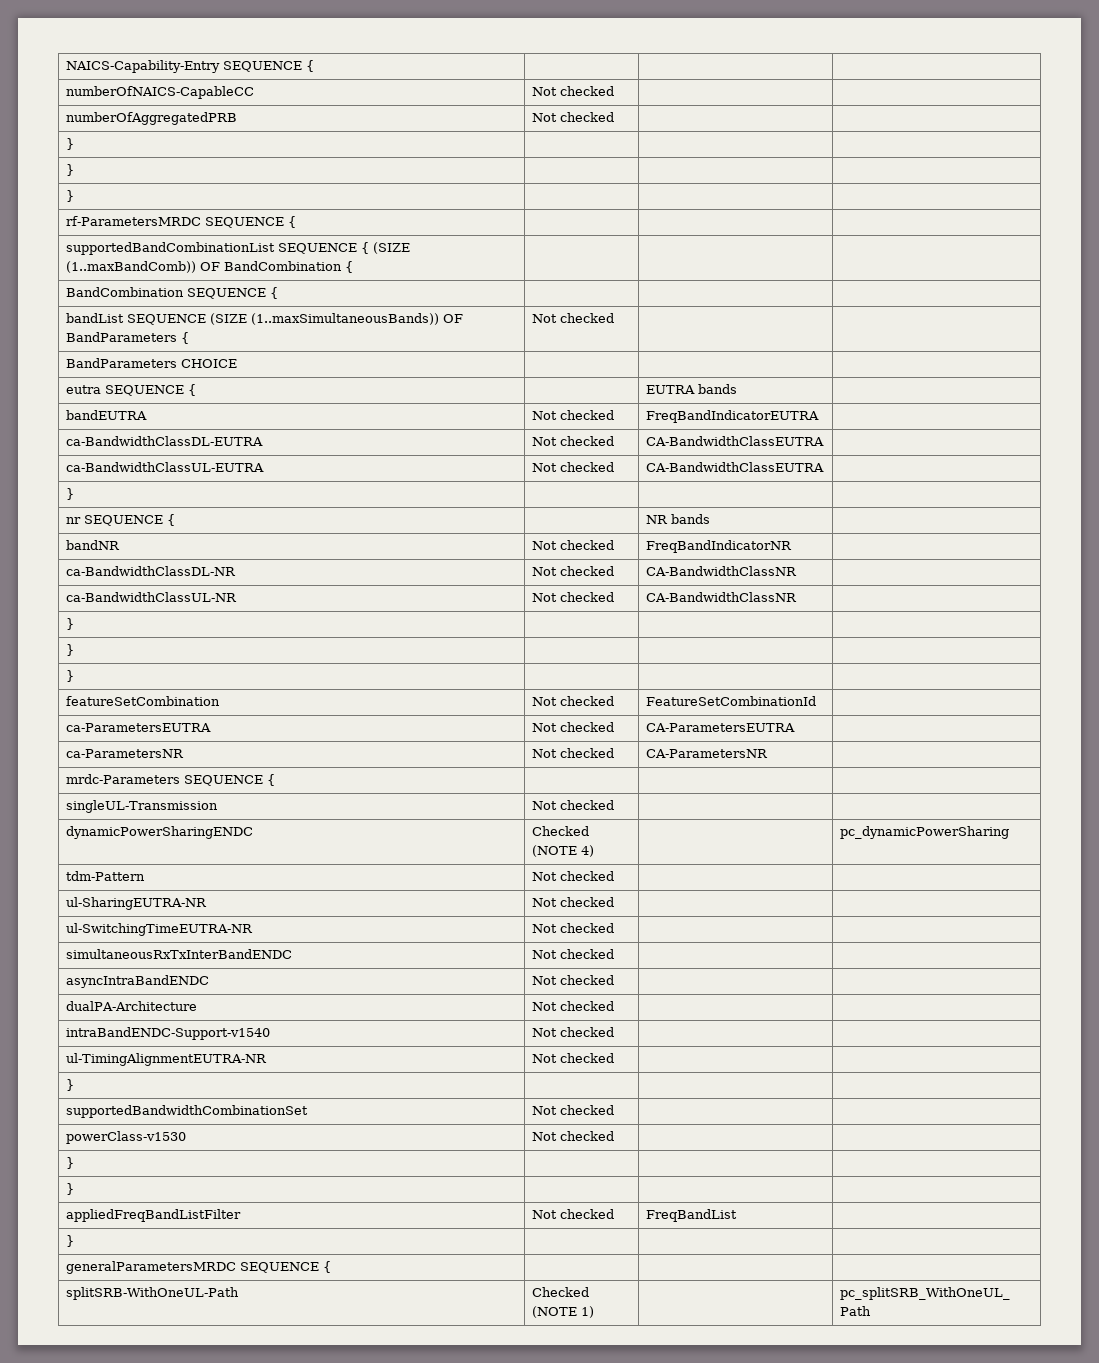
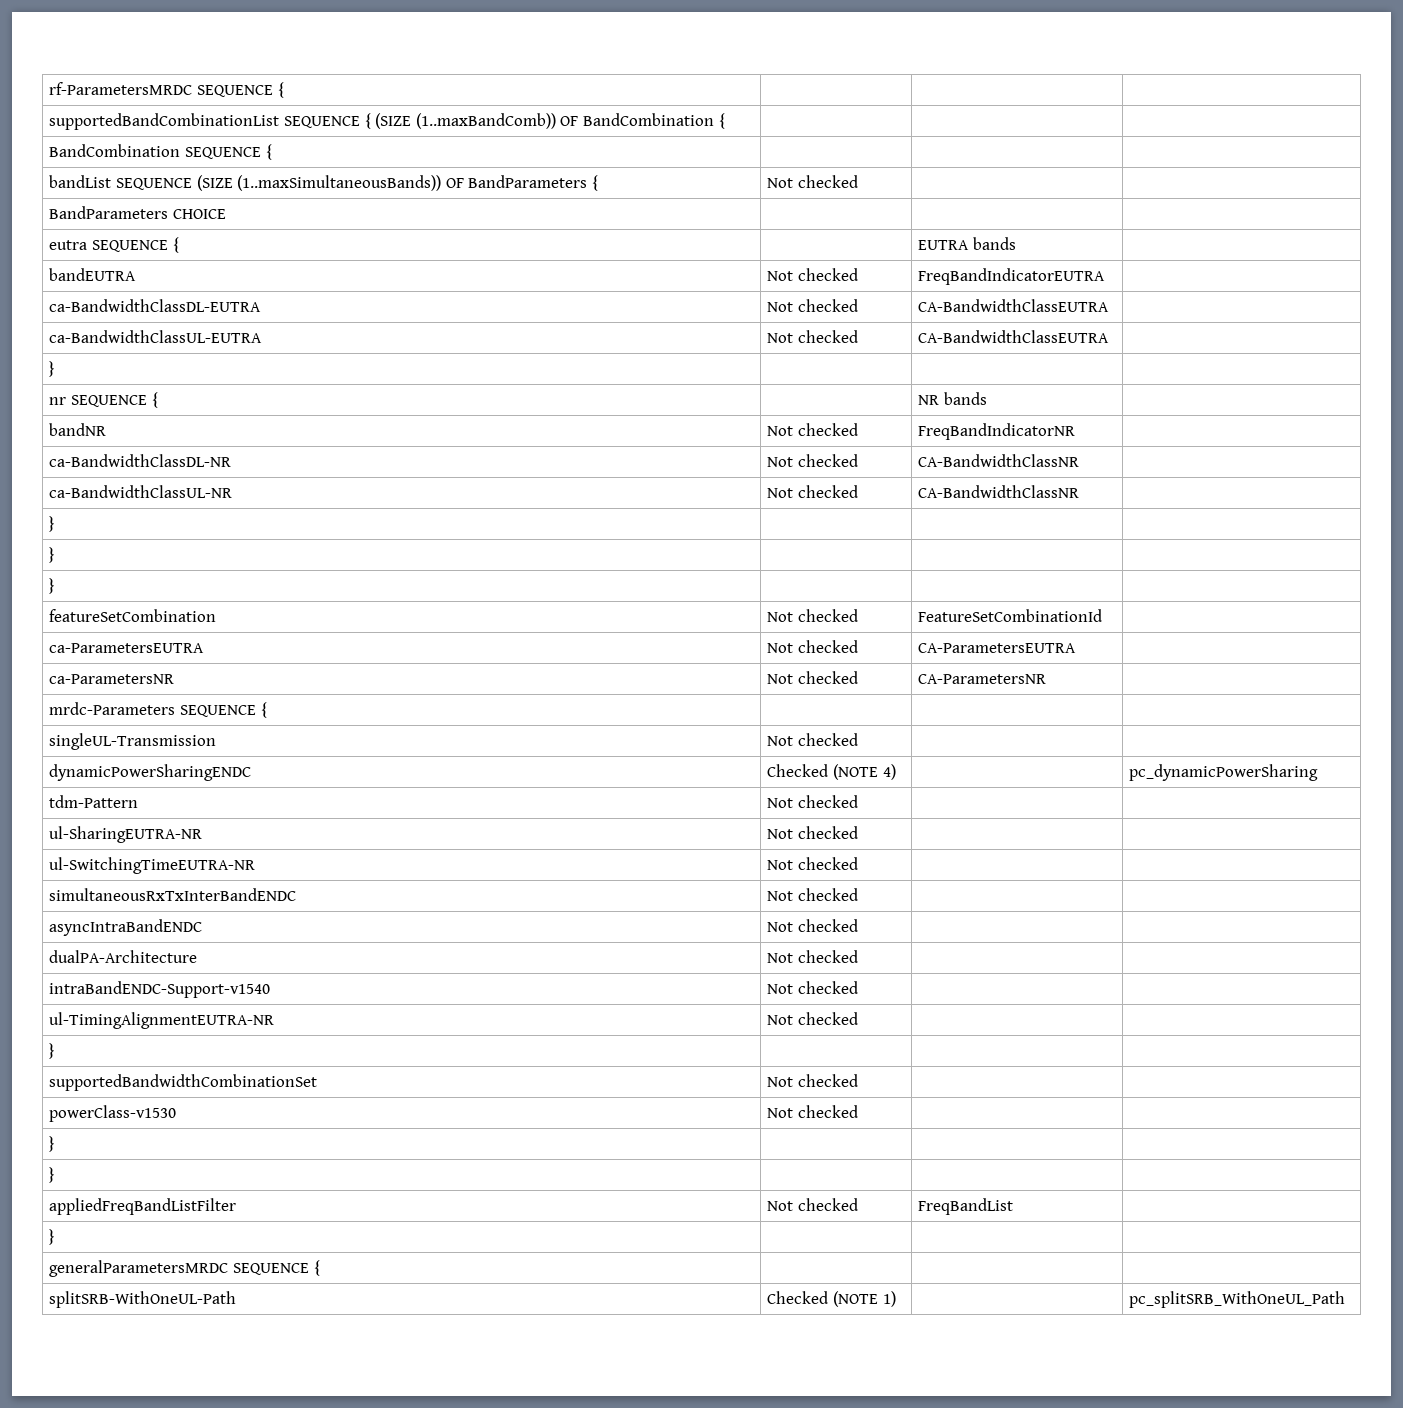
- NAICS-Capability-Entry SEQUENCE { | | |
- numberOfNAICS-CapableCC | Not checked | |
- numberOfAggregatedPRB | Not checked | |
- } | | |
- } | | |
- } | | |

